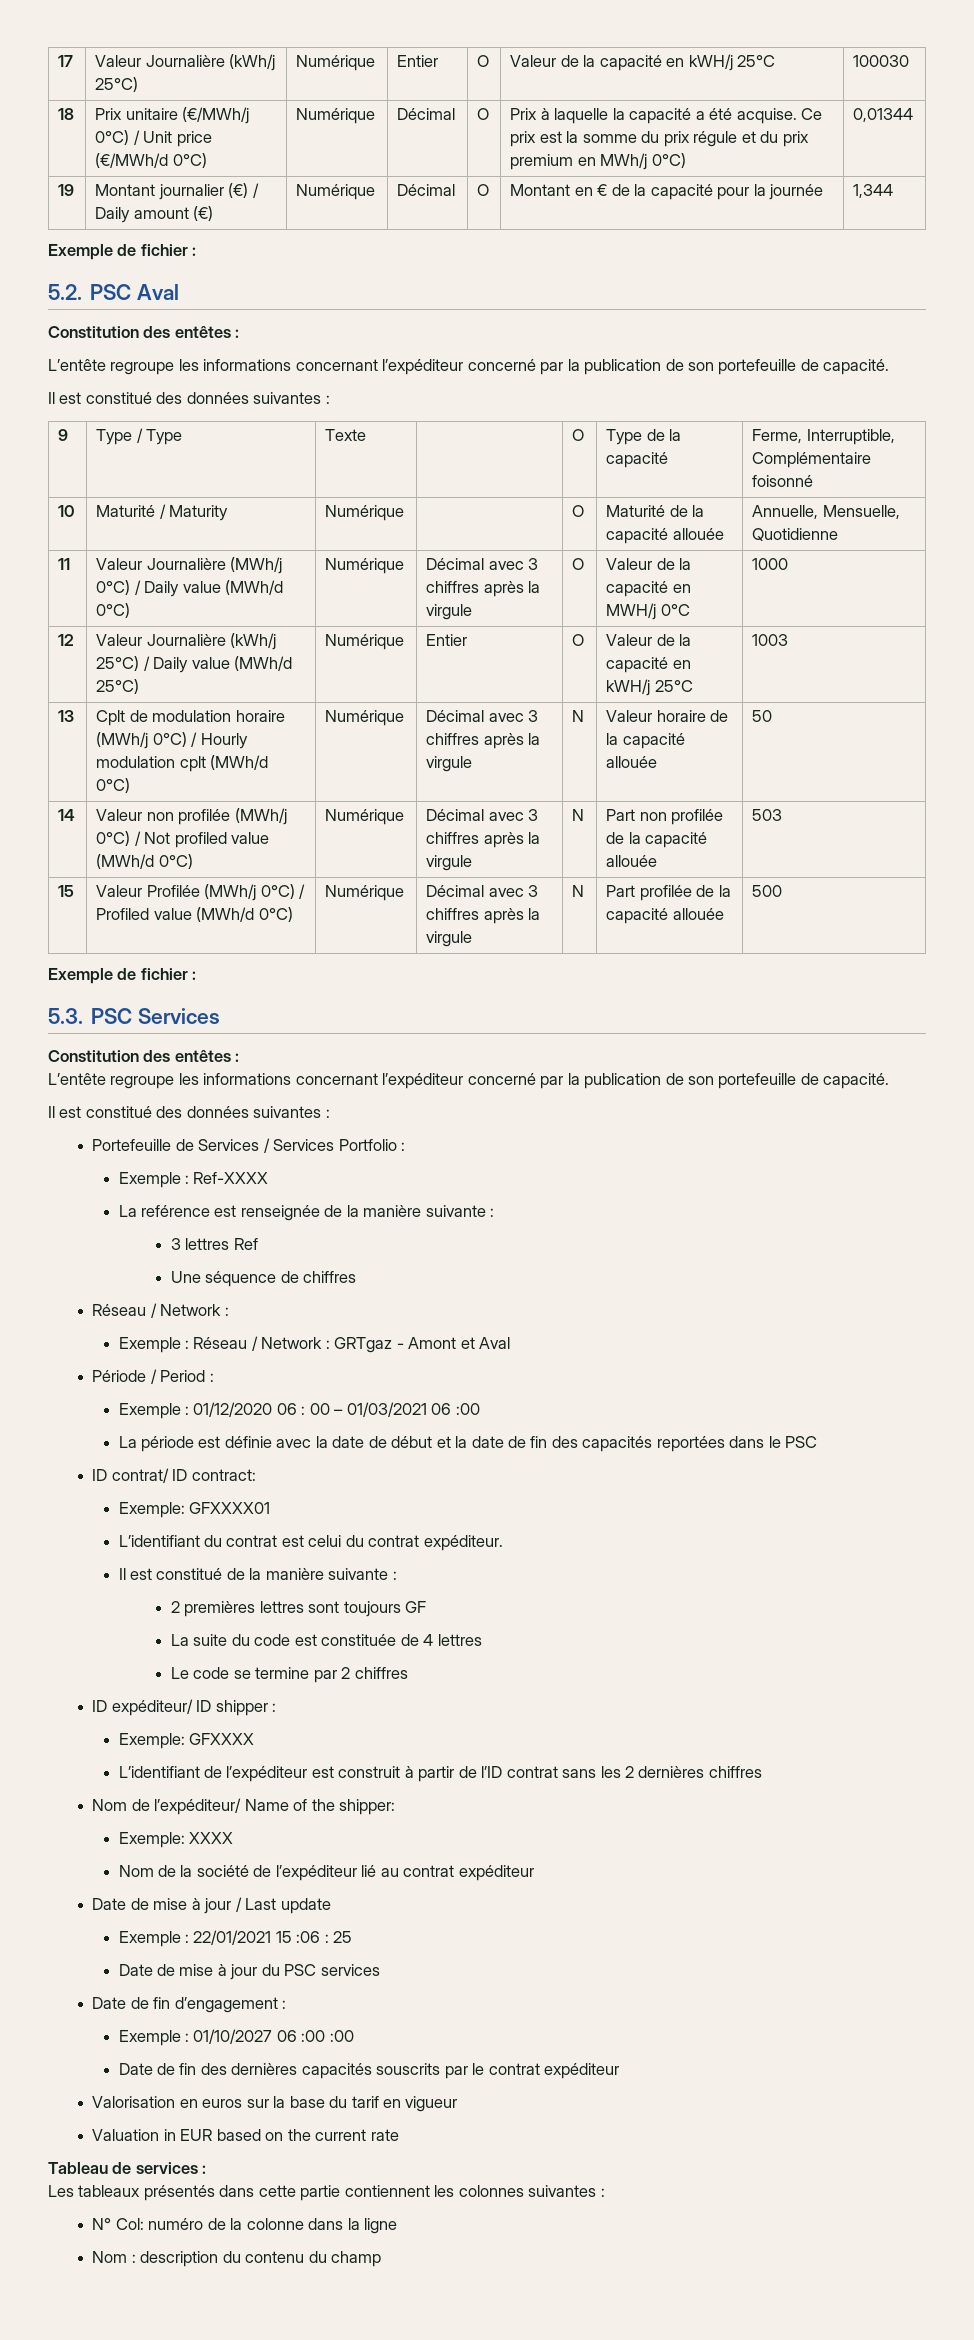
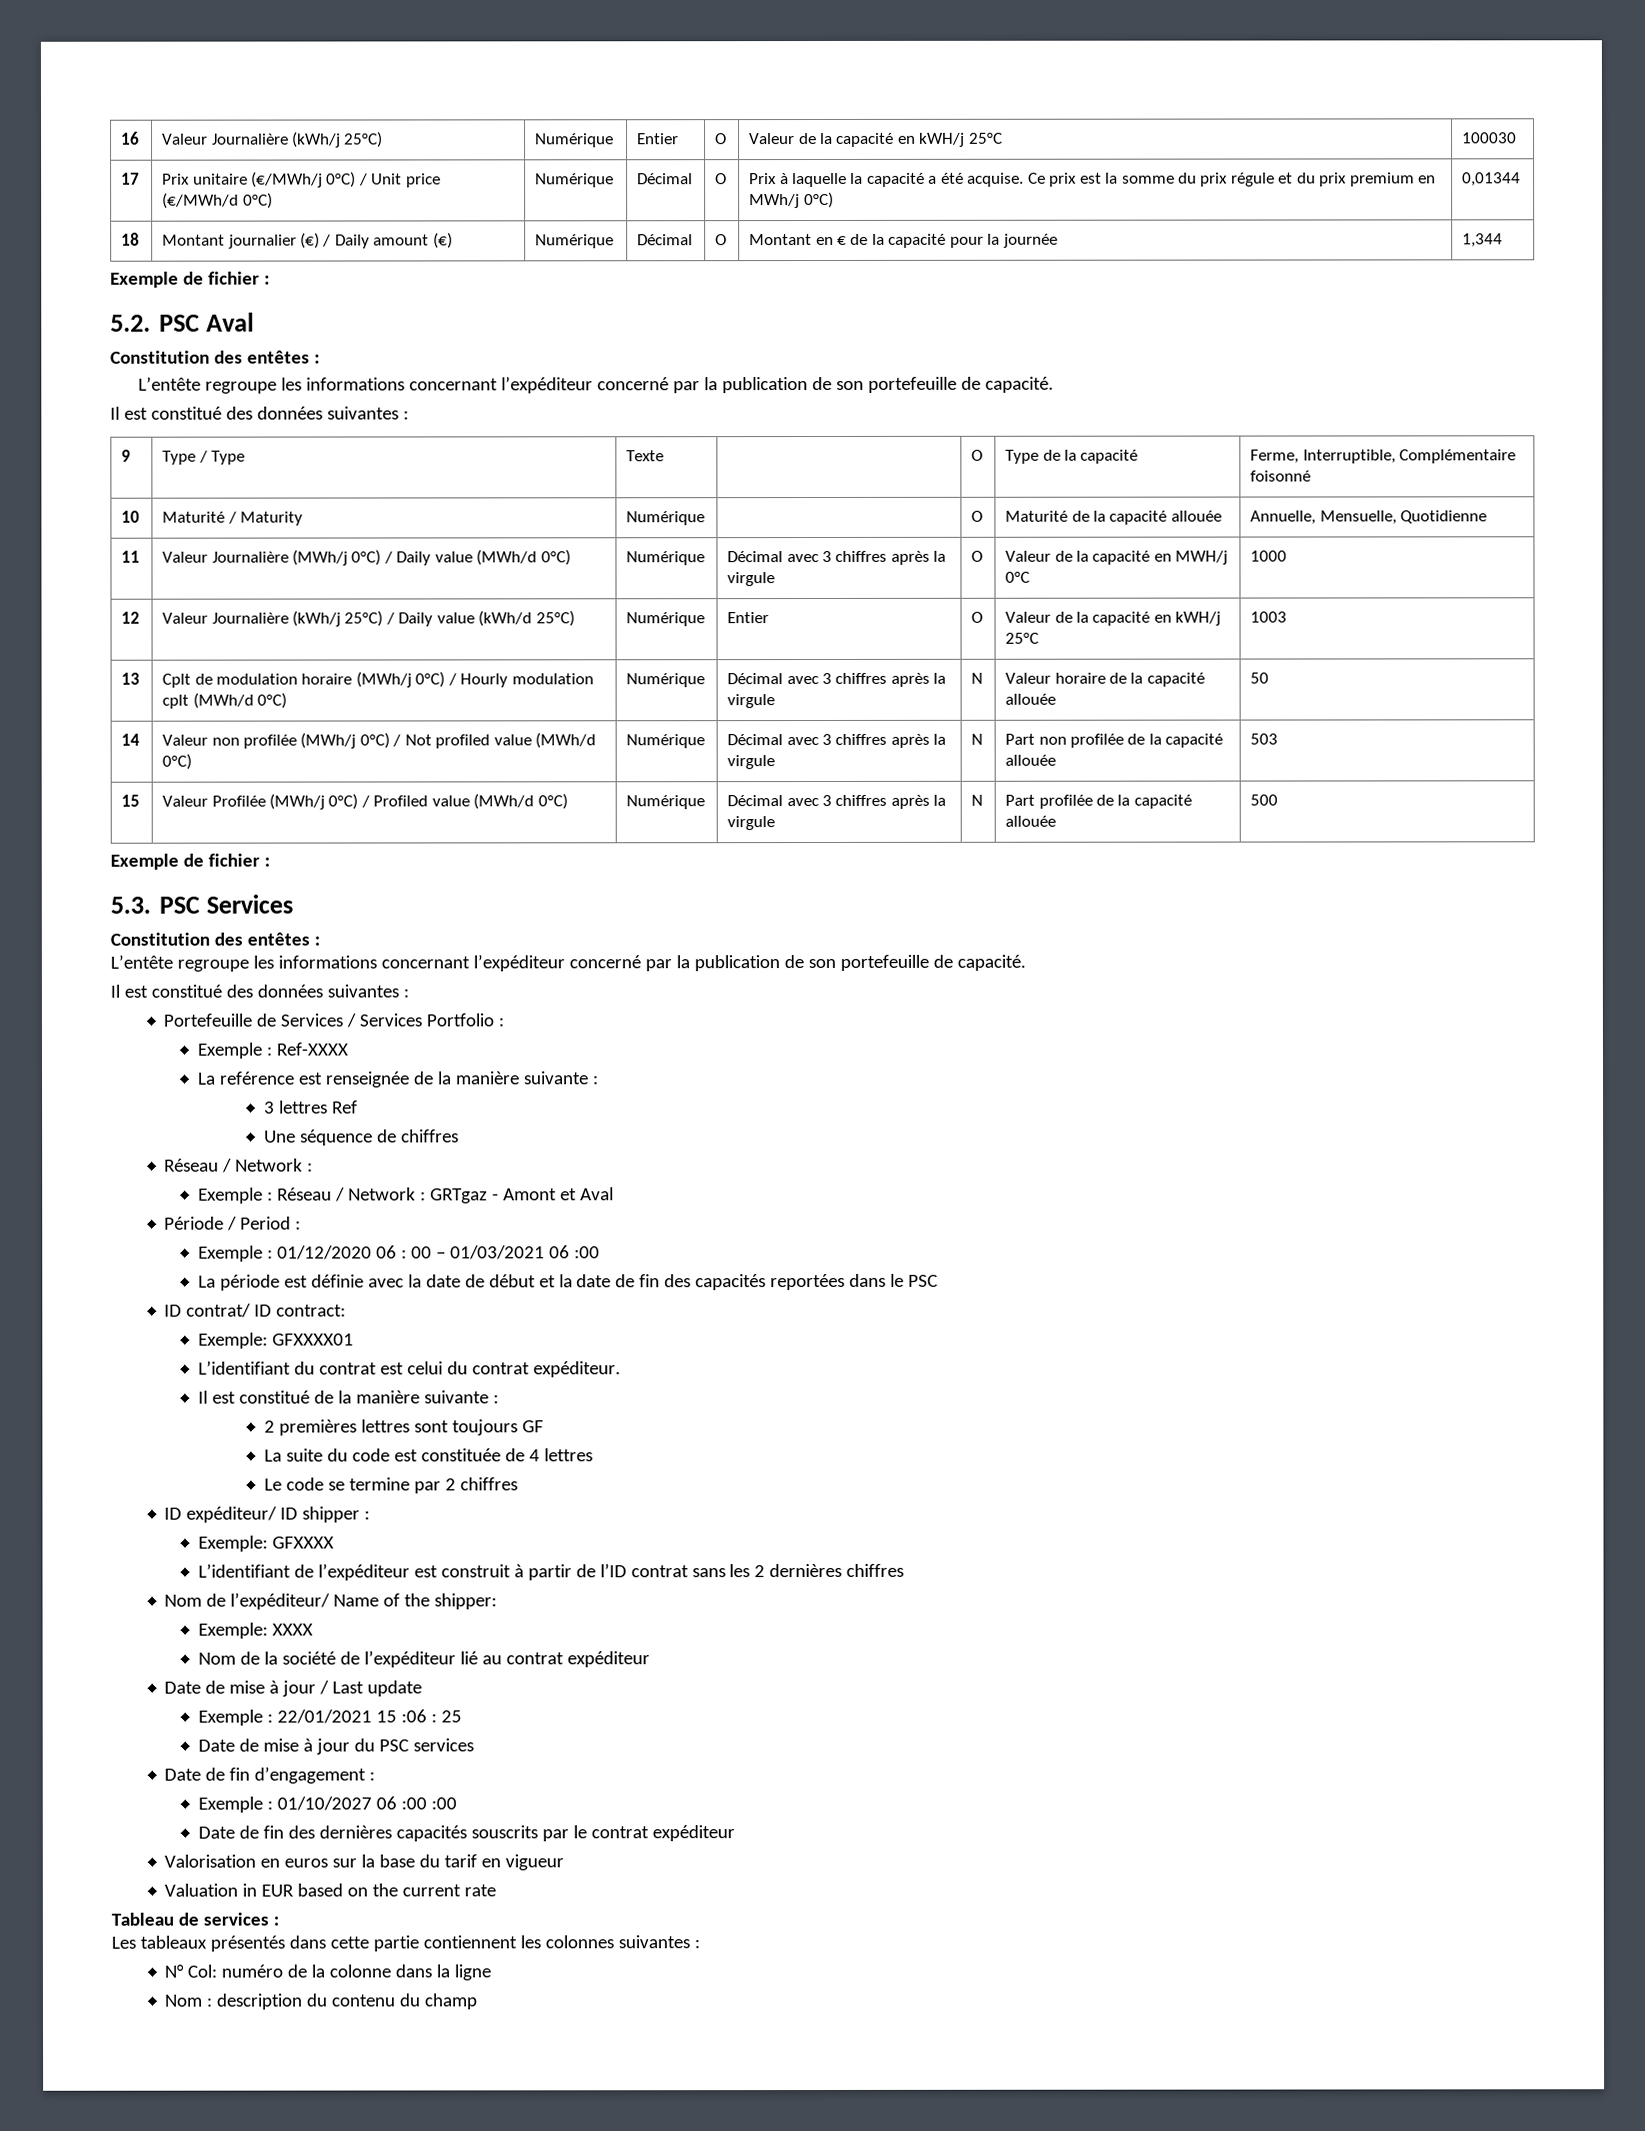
- 17 | Valeur Journalière (kWh/j 25°C) | Numérique | Entier | O | Valeur de la capacité en kWH/j 25°C | 100030
+ 16 | Valeur Journalière (kWh/j 25°C) | Numérique | Entier | O | Valeur de la capacité en kWH/j 25°C | 100030
- 18 | Prix unitaire (€/MWh/j 0°C) / Unit price (€/MWh/d 0°C) | Numérique | Décimal | O | Prix à laquelle la capacité a été acquise. Ce prix est la somme du prix régule et du prix premium en MWh/j 0°C) | 0,01344
+ 17 | Prix unitaire (€/MWh/j 0°C) / Unit price (€/MWh/d 0°C) | Numérique | Décimal | O | Prix à laquelle la capacité a été acquise. Ce prix est la somme du prix régule et du prix premium en MWh/j 0°C) | 0,01344
- 19 | Montant journalier (€) / Daily amount (€) | Numérique | Décimal | O | Montant en € de la capacité pour la journée | 1,344
+ 18 | Montant journalier (€) / Daily amount (€) | Numérique | Décimal | O | Montant en € de la capacité pour la journée | 1,344
- 12 | Valeur Journalière (kWh/j 25°C) / Daily value (MWh/d 25°C) | Numérique | Entier | O | Valeur de la capacité en kWH/j 25°C | 1003
+ 12 | Valeur Journalière (kWh/j 25°C) / Daily value (kWh/d 25°C) | Numérique | Entier | O | Valeur de la capacité en kWH/j 25°C | 1003

